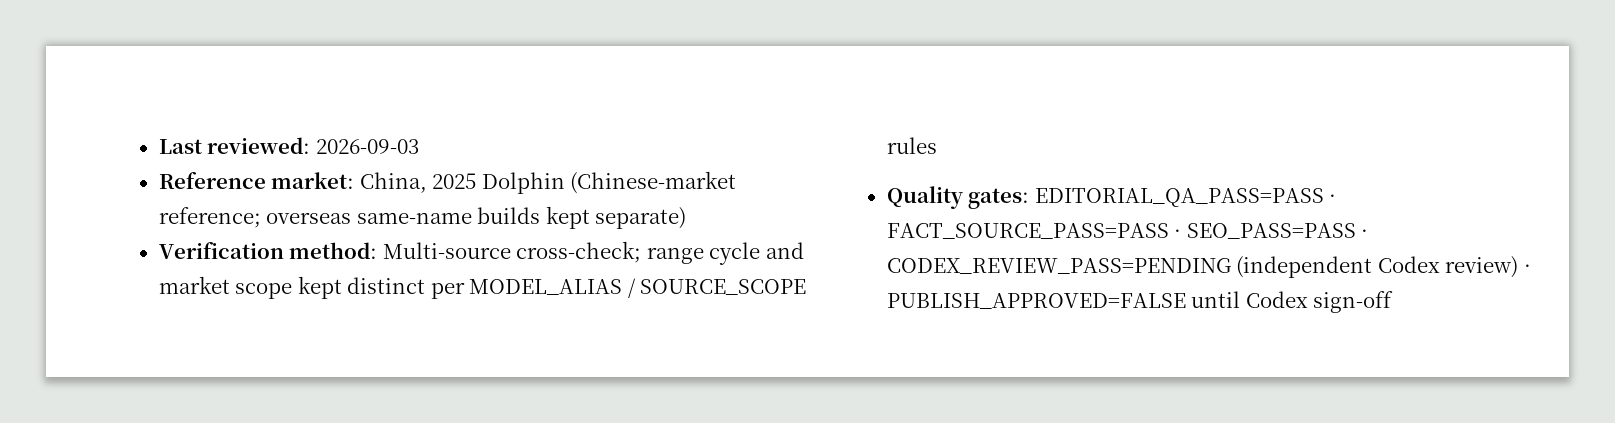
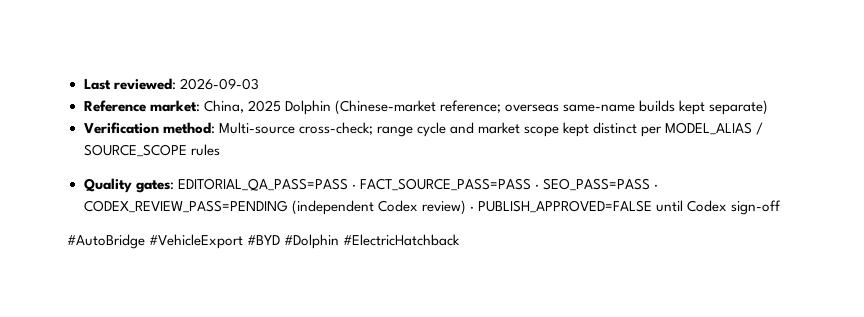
+ #AutoBridge #VehicleExport #BYD #Dolphin #ElectricHatchback

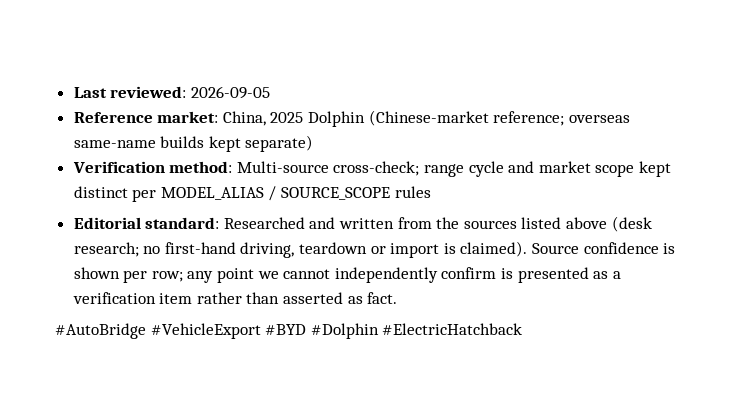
- Last reviewed: 2026-09-03
+ Last reviewed: 2026-09-05
- Quality gates: EDITORIAL_QA_PASS=PASS · FACT_SOURCE_PASS=PASS · SEO_PASS=PASS · CODEX_REVIEW_PASS=PENDING (independent Codex review) · PUBLISH_APPROVED=FALSE until Codex sign-off
+ Editorial standard: Researched and written from the sources listed above (desk research; no first-hand driving, teardown or import is claimed). Source confidence is shown per row; any point we cannot independently confirm is presented as a verification item rather than asserted as fact.

